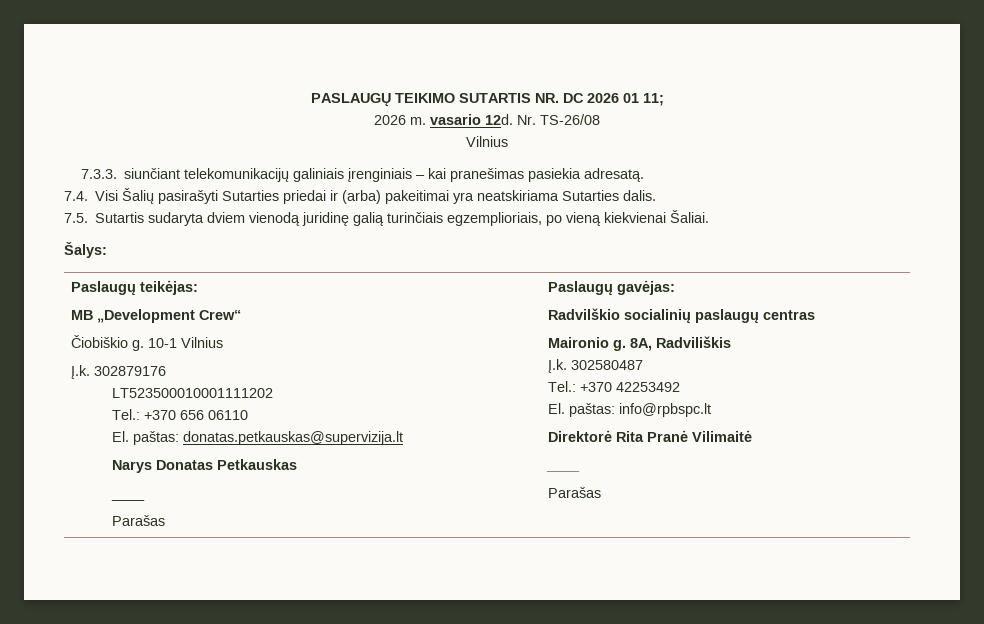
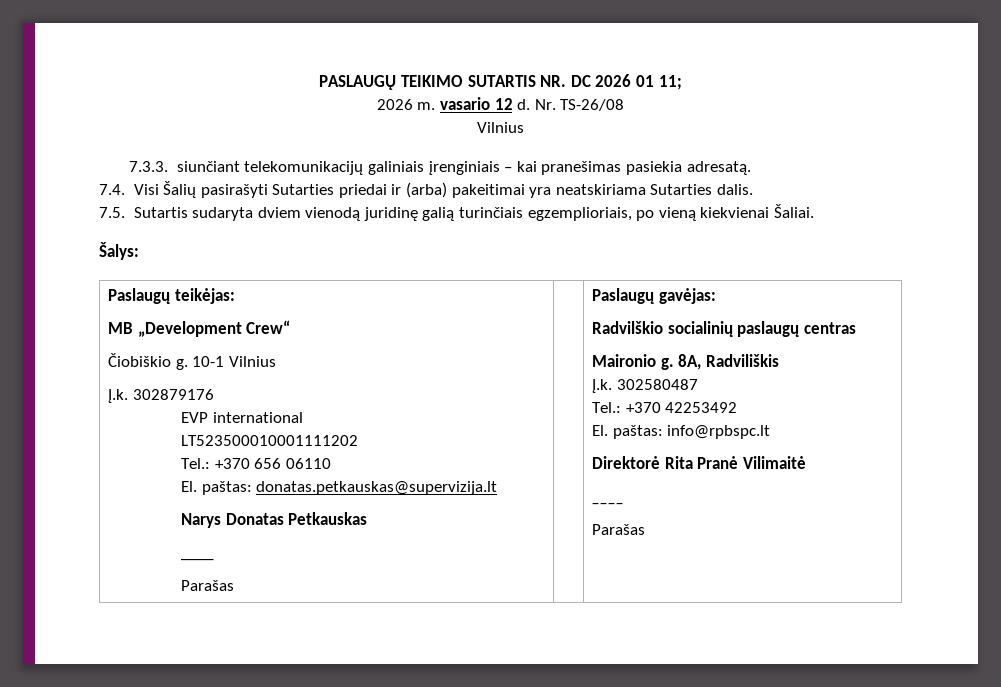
- 2026 m. vasario 12d.
+ 2026 m. vasario 12 d.
+ EVP international

